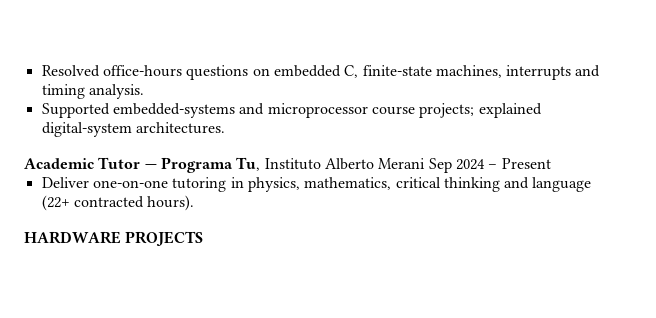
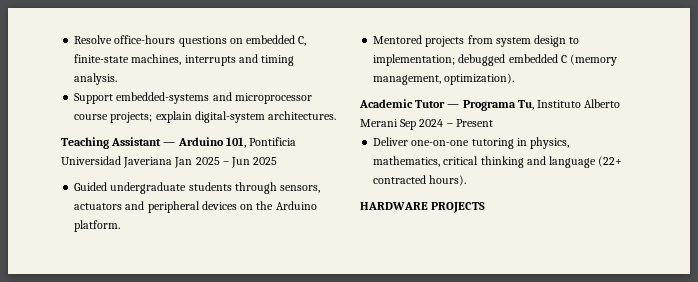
- Resolved office-hours questions on embedded C, finite-state machines, interrupts and timing analysis.
+ Resolve office-hours questions on embedded C, finite-state machines, interrupts and timing analysis.
- Supported embedded-systems and microprocessor course projects; explained digital-system architectures.
+ Support embedded-systems and microprocessor course projects; explain digital-system architectures.
+ Teaching Assistant — Arduino 101, Pontificia Universidad Javeriana Jan 2025 – Jun 2025
+ Guided undergraduate students through sensors, actuators and peripheral devices on the Arduino platform.
+ Mentored projects from system design to implementation; debugged embedded C (memory management, optimization).

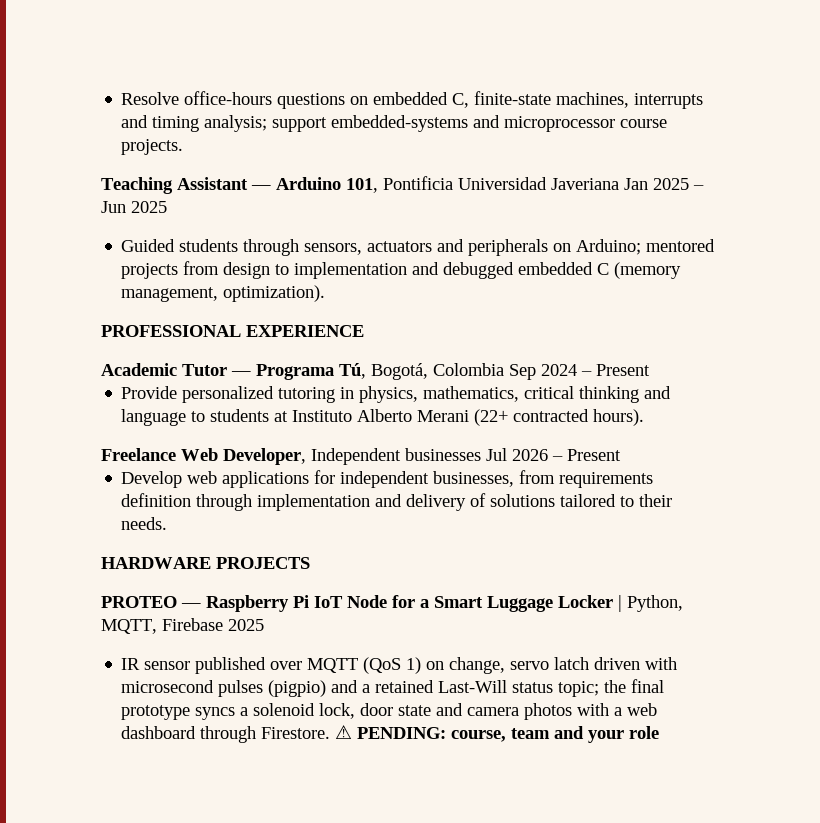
- Resolve office-hours questions on embedded C, finite-state machines, interrupts and timing analysis.
- Support embedded-systems and microprocessor course projects; explain digital-system architectures.
+ Resolve office-hours questions on embedded C, finite-state machines, interrupts and timing analysis; support embedded-systems and microprocessor course projects.
- Guided undergraduate students through sensors, actuators and peripheral devices on the Arduino platform.
- Mentored projects from system design to implementation; debugged embedded C (memory management, optimization).
+ Guided students through sensors, actuators and peripherals on Arduino; mentored projects from design to implementation and debugged embedded C (memory management, optimization).
+ PROFESSIONAL EXPERIENCE
- Academic Tutor — Programa Tu, Instituto Alberto Merani Sep 2024 – Present
+ Academic Tutor — Programa Tú, Bogotá, Colombia Sep 2024 – Present
- Deliver one-on-one tutoring in physics, mathematics, critical thinking and language (22+ contracted hours).
+ Provide personalized tutoring in physics, mathematics, critical thinking and language to students at Instituto Alberto Merani (22+ contracted hours).
+ Freelance Web Developer, Independent businesses Jul 2026 – Present
+ Develop web applications for independent businesses, from requirements definition through implementation and delivery of solutions tailored to their needs.
  HARDWARE PROJECTS
+ PROTEO — Raspberry Pi IoT Node for a Smart Luggage Locker | Python, MQTT, Firebase 2025
+ IR sensor published over MQTT (QoS 1) on change, servo latch driven with microsecond pulses (pigpio) and a retained Last-Will status topic; the final prototype syncs a solenoid lock, door state and camera photos with a web dashboard through Firestore. ⚠ PENDING: course, team and your role

